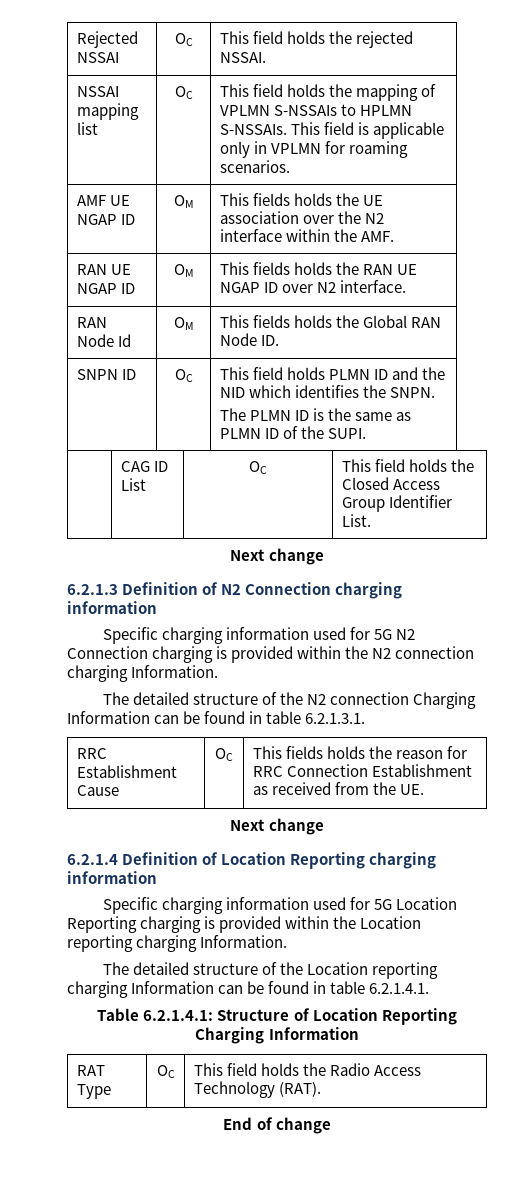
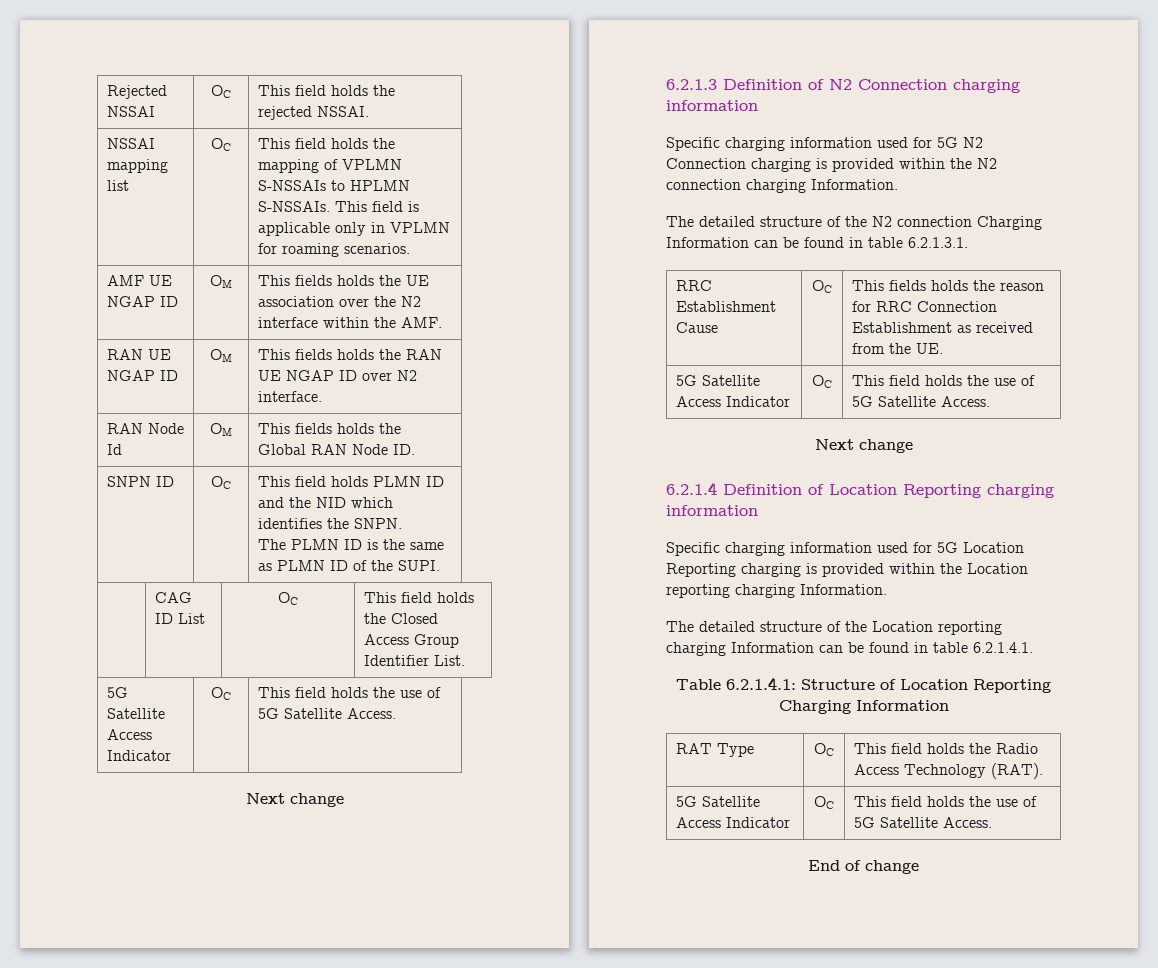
  | CAG ID List | OC | This field holds the Closed Access Group Identifier List.
+ 5G Satellite Access Indicator | OC | This field holds the use of 5G Satellite Access.
  RRC Establishment Cause | OC | This fields holds the reason for RRC Connection Establishment as received from the UE.
+ 5G Satellite Access Indicator | OC | This field holds the use of 5G Satellite Access.
  RAT Type | OC | This field holds the Radio Access Technology (RAT).
+ 5G Satellite Access Indicator | OC | This field holds the use of 5G Satellite Access.

